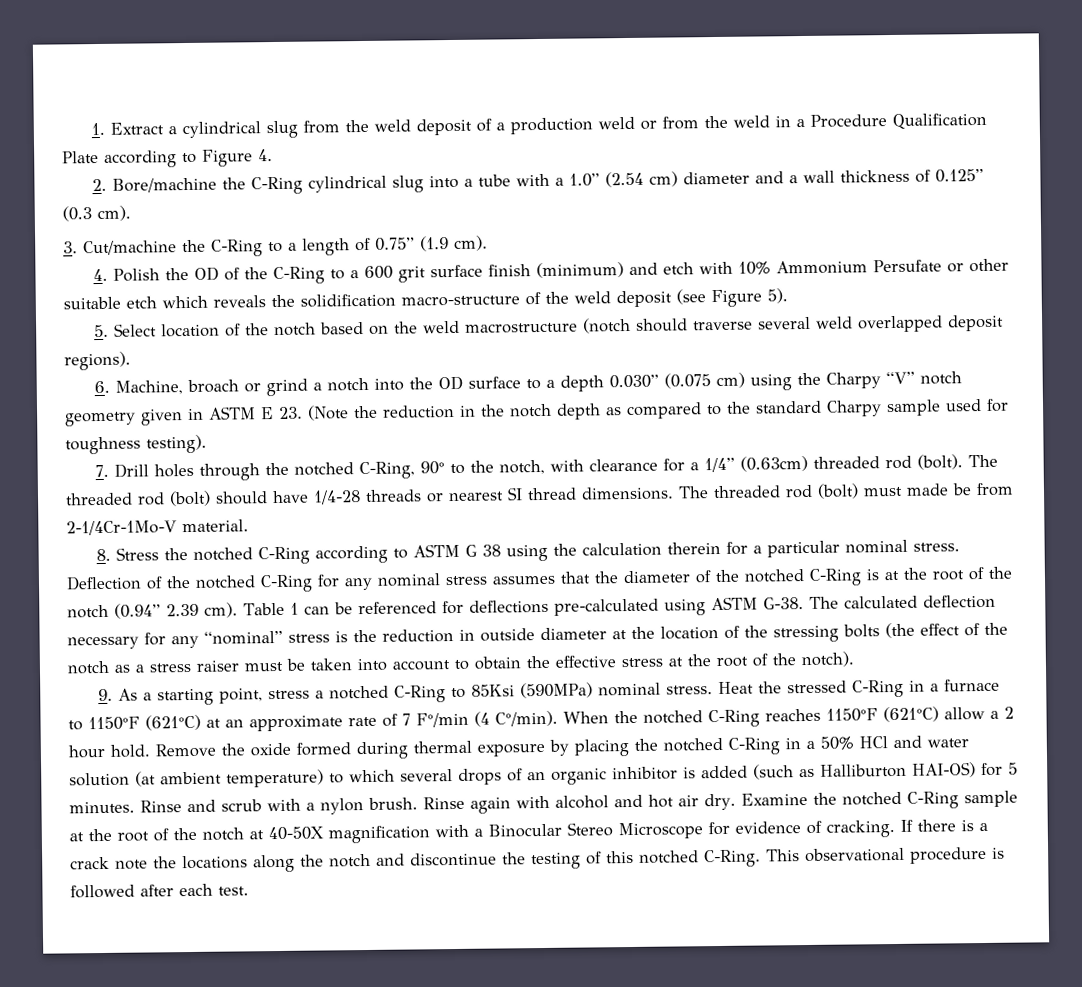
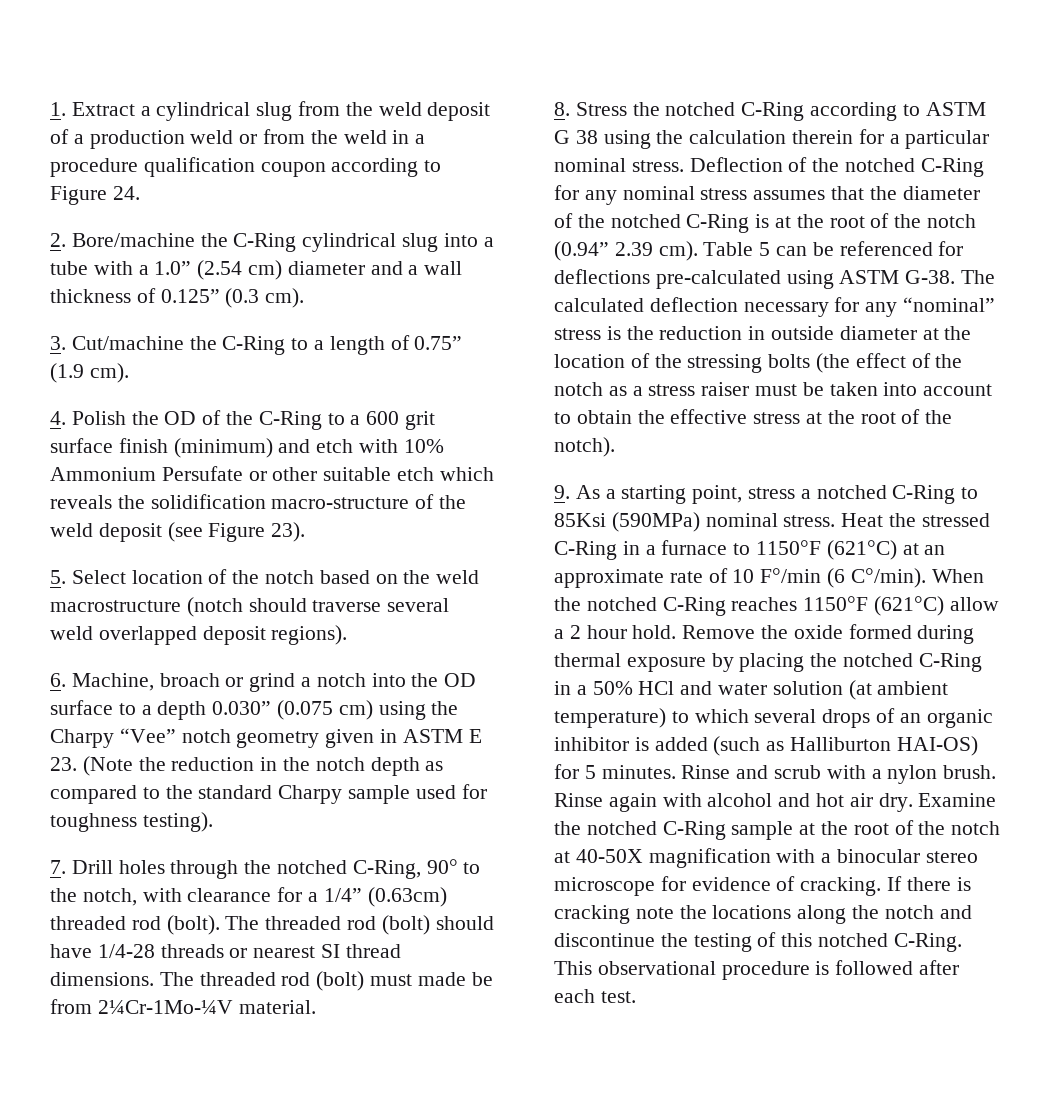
- 1. Extract a cylindrical slug from the weld deposit of a production weld or from the weld in a Procedure Qualification Plate according to Figure 4.
+ 1. Extract a cylindrical slug from the weld deposit of a production weld or from the weld in a procedure qualification coupon according to Figure 24.
- 4. Polish the OD of the C-Ring to a 600 grit surface finish (minimum) and etch with 10% Ammonium Persufate or other suitable etch which reveals the solidification macro-structure of the weld deposit (see Figure 5).
+ 4. Polish the OD of the C-Ring to a 600 grit surface finish (minimum) and etch with 10% Ammonium Persufate or other suitable etch which reveals the solidification macro-structure of the weld deposit (see Figure 23).
- 6. Machine, broach or grind a notch into the OD surface to a depth 0.030” (0.075 cm) using the Charpy “V” notch geometry given in ASTM E 23. (Note the reduction in the notch depth as compared to the standard Charpy sample used for toughness testing).
+ 6. Machine, broach or grind a notch into the OD surface to a depth 0.030” (0.075 cm) using the Charpy “Vee” notch geometry given in ASTM E 23. (Note the reduction in the notch depth as compared to the standard Charpy sample used for toughness testing).
- The threaded rod (bolt) must made be from 2-1/4Cr-1Mo-V material.
+ The threaded rod (bolt) must made be from 2¼Cr-1Mo-¼V material.
- Table 1 can be referenced for deflections pre-calculated using ASTM G-38.
+ Table 5 can be referenced for deflections pre-calculated using ASTM G-38.
- Heat the stressed C-Ring in a furnace to 1150°F (621°C) at an approximate rate of 7 F°/min (4 C°/min).
+ Heat the stressed C-Ring in a furnace to 1150°F (621°C) at an approximate rate of 10 F°/min (6 C°/min).
- Examine the notched C-Ring sample at the root of the notch at 40-50X magnification with a Binocular Stereo Microscope for evidence of cracking.
+ Examine the notched C-Ring sample at the root of the notch at 40-50X magnification with a binocular stereo microscope for evidence of cracking.
- If there is a crack note the locations along the notch and discontinue the testing of this notched C-Ring.
+ If there is cracking note the locations along the notch and discontinue the testing of this notched C-Ring.

